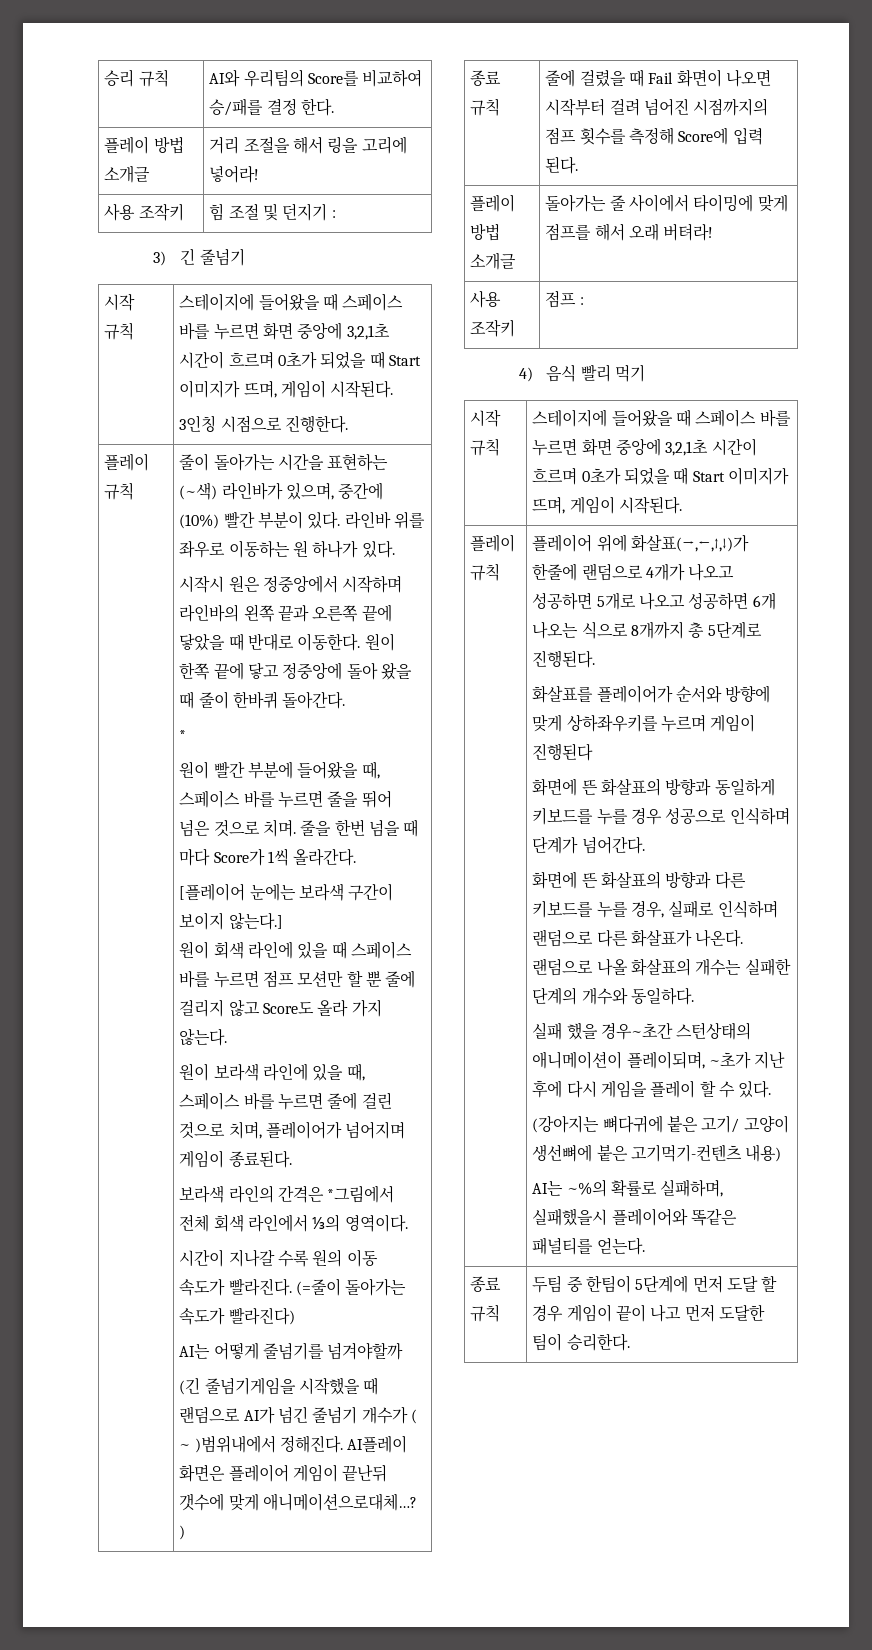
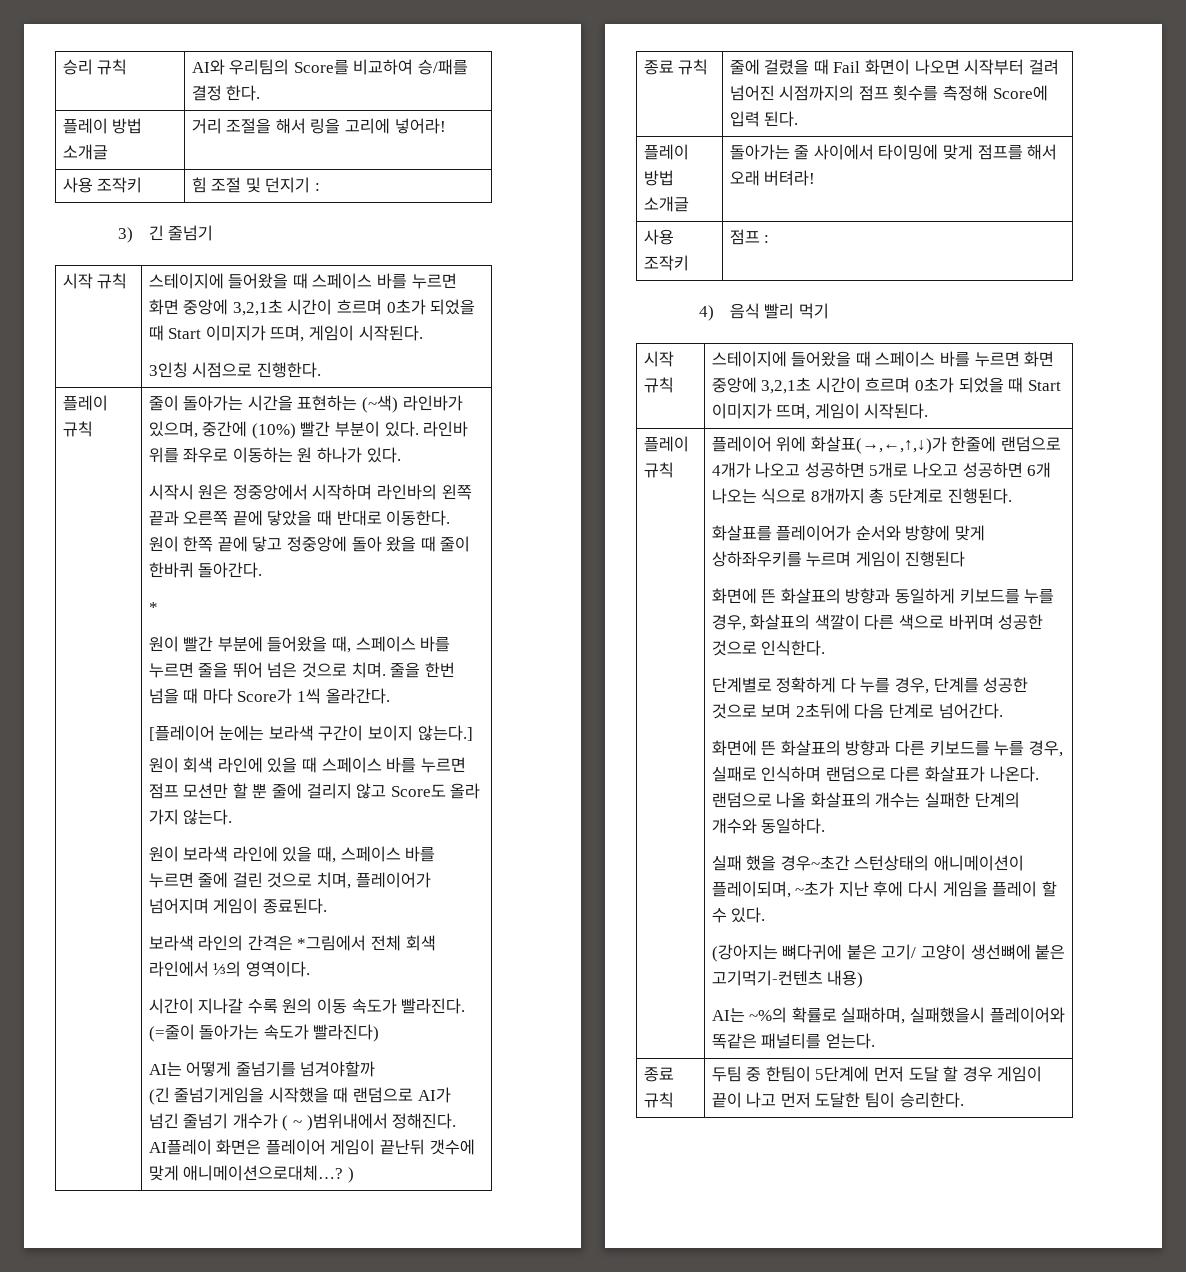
- 화면에 뜬 화살표의 방향과 동일하게 키보드를 누를 경우 성공으로 인식하며 단계가 넘어간다.
+ 화면에 뜬 화살표의 방향과 동일하게 키보드를 누를 경우, 화살표의 색깔이 다른 색으로 바뀌며 성공한 것으로 인식한다.
+ 단계별로 정확하게 다 누를 경우, 단계를 성공한 것으로 보며 2초뒤에 다음 단계로 넘어간다.

